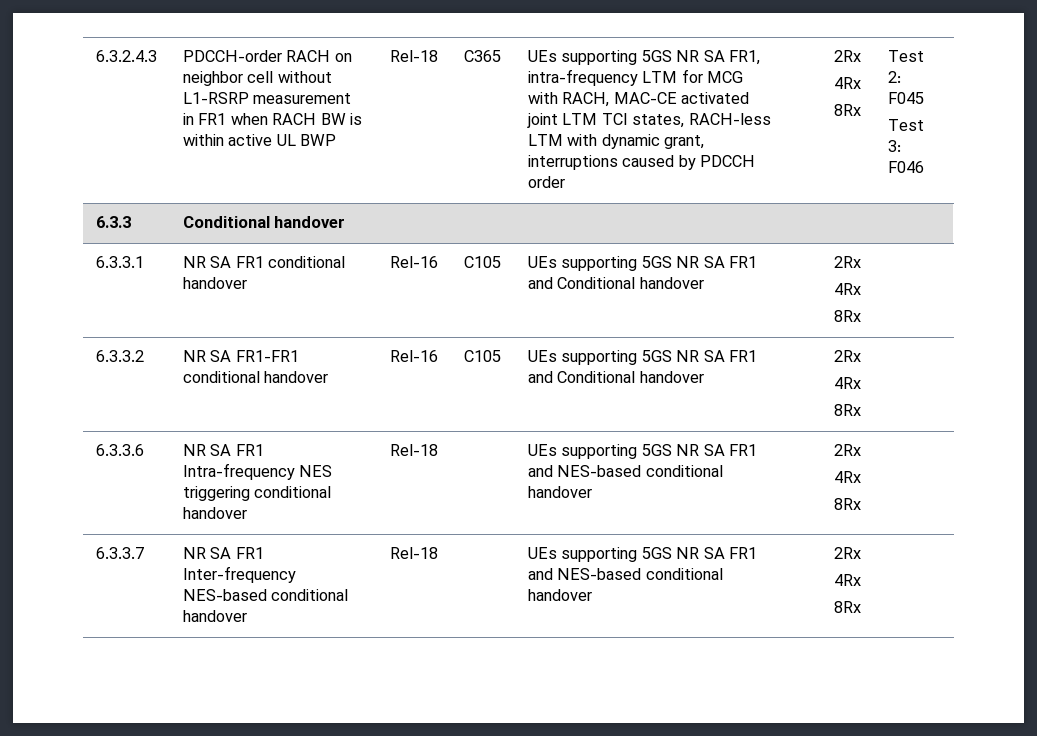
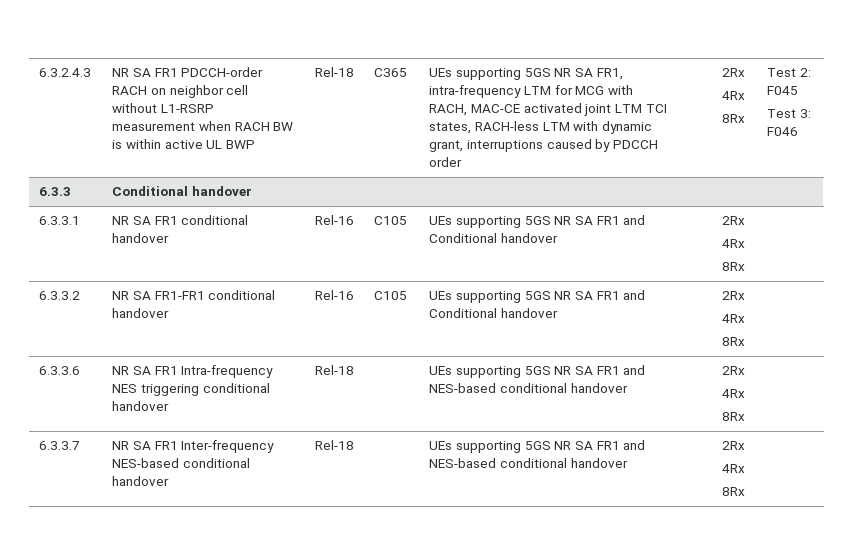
- PDCCH-order RACH on neighbor cell without L1-RSRP measurement in FR1 when RACH BW is within active UL BWP
+ NR SA FR1 PDCCH-order RACH on neighbor cell without L1-RSRP measurement when RACH BW is within active UL BWP

